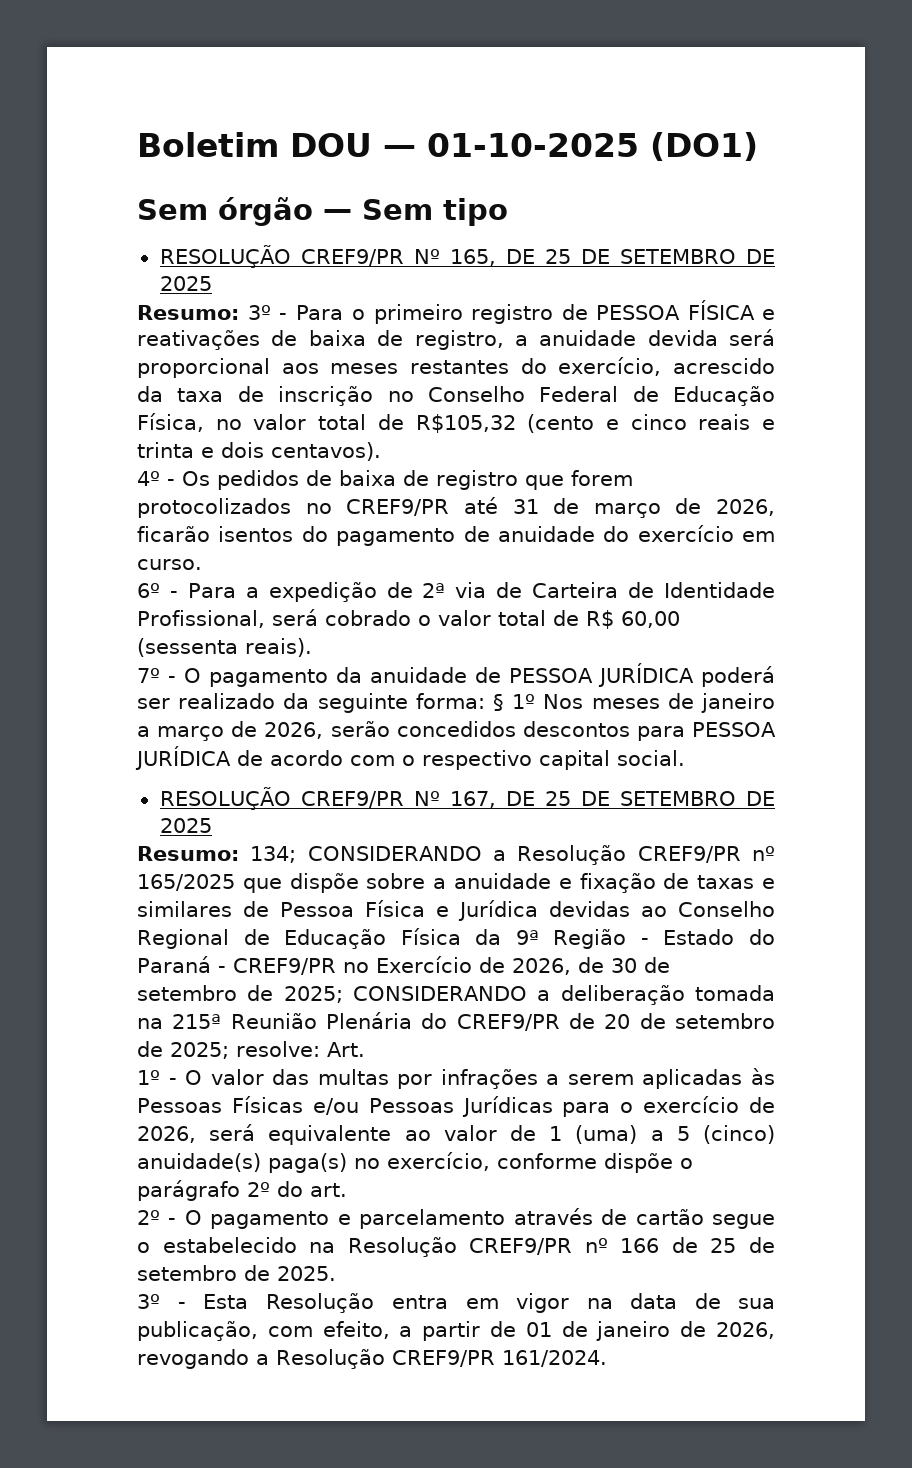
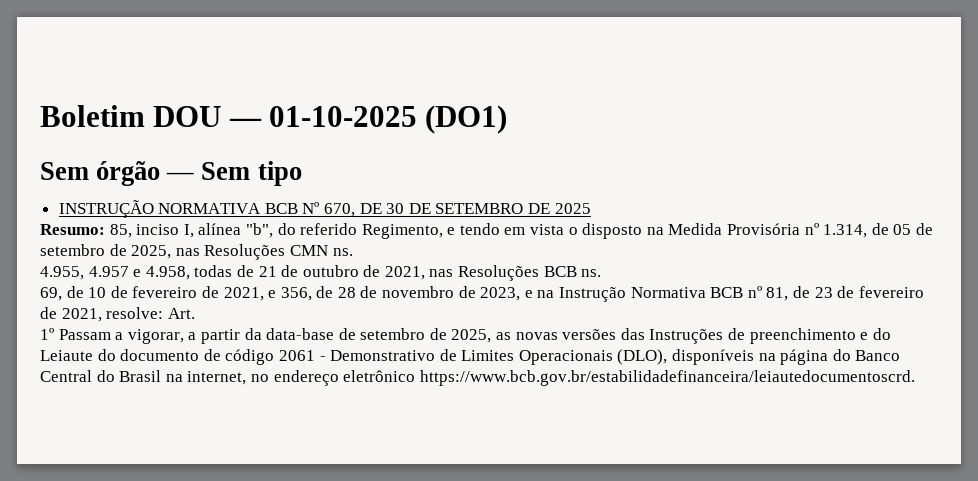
- RESOLUÇÃO CREF9/PR Nº 165, DE 25 DE SETEMBRO DE 2025
- Resumo: 3º - Para o primeiro registro de PESSOA FÍSICA e reativações de baixa de registro, a anuidade devida será proporcional aos meses restantes do exercício, acrescido da taxa de inscrição no Conselho Federal de Educação Física, no valor total de R$105,32 (cento e cinco reais e trinta e dois centavos).
- 4º - Os pedidos de baixa de registro que forem protocolizados no CREF9/PR até 31 de março de 2026, ficarão isentos do pagamento de anuidade do exercício em curso.
- 6º - Para a expedição de 2ª via de Carteira de Identidade Profissional, será cobrado o valor total de R$ 60,00 (sessenta reais).
- 7º - O pagamento da anuidade de PESSOA JURÍDICA poderá ser realizado da seguinte forma: § 1º Nos meses de janeiro a março de 2026, serão concedidos descontos para PESSOA JURÍDICA de acordo com o respectivo capital social.
- RESOLUÇÃO CREF9/PR Nº 167, DE 25 DE SETEMBRO DE 2025
- Resumo: 134; CONSIDERANDO a Resolução CREF9/PR nº 165/2025 que dispõe sobre a anuidade e fixação de taxas e similares de Pessoa Física e Jurídica devidas ao Conselho Regional de Educação Física da 9ª Região - Estado do Paraná - CREF9/PR no Exercício de 2026, de 30 de setembro de 2025; CONSIDERANDO a deliberação tomada na 215ª Reunião Plenária do CREF9/PR de 20 de setembro de 2025; resolve: Art.
- 1º - O valor das multas por infrações a serem aplicadas às Pessoas Físicas e/ou Pessoas Jurídicas para o exercício de 2026, será equivalente ao valor de 1 (uma) a 5 (cinco) anuidade(s) paga(s) no exercício, conforme dispõe o parágrafo 2º do art.
- 2º - O pagamento e parcelamento através de cartão segue o estabelecido na Resolução CREF9/PR nº 166 de 25 de setembro de 2025.
- 3º - Esta Resolução entra em vigor na data de sua publicação, com efeito, a partir de 01 de janeiro de 2026, revogando a Resolução CREF9/PR 161/2024.
+ INSTRUÇÃO NORMATIVA BCB Nº 670, DE 30 DE SETEMBRO DE 2025
+ Resumo: 85, inciso I, alínea "b", do referido Regimento, e tendo em vista o disposto na Medida Provisória nº 1.314, de 05 de setembro de 2025, nas Resoluções CMN ns.
+ 4.955, 4.957 e 4.958, todas de 21 de outubro de 2021, nas Resoluções BCB ns.
+ 69, de 10 de fevereiro de 2021, e 356, de 28 de novembro de 2023, e na Instrução Normativa BCB nº 81, de 23 de fevereiro de 2021, resolve: Art.
+ 1º Passam a vigorar, a partir da data-base de setembro de 2025, as novas versões das Instruções de preenchimento e do Leiaute do documento de código 2061 - Demonstrativo de Limites Operacionais (DLO), disponíveis na página do Banco Central do Brasil na internet, no endereço eletrônico https://www.bcb.gov.br/estabilidadefinanceira/leiautedocumentoscrd.

